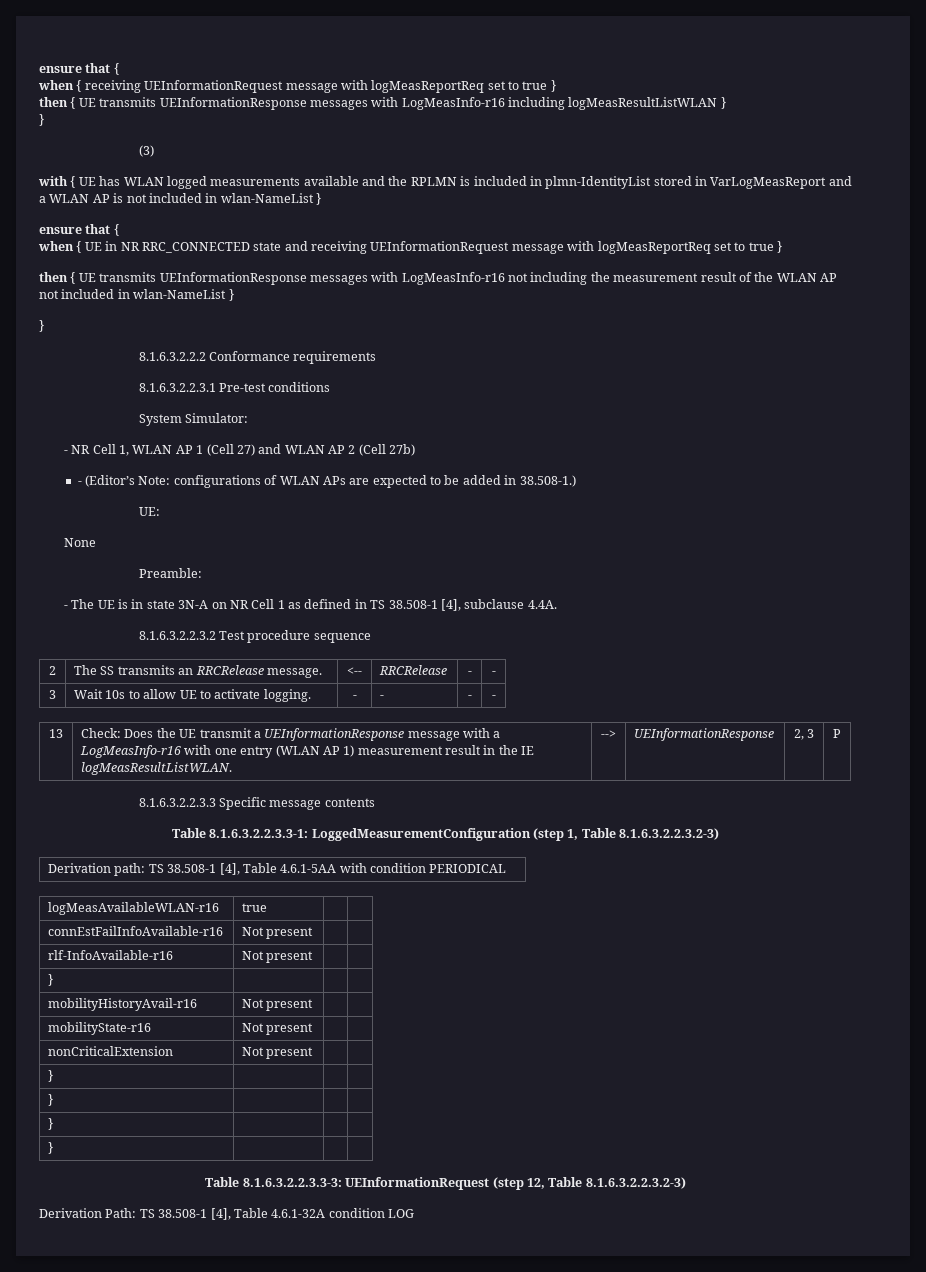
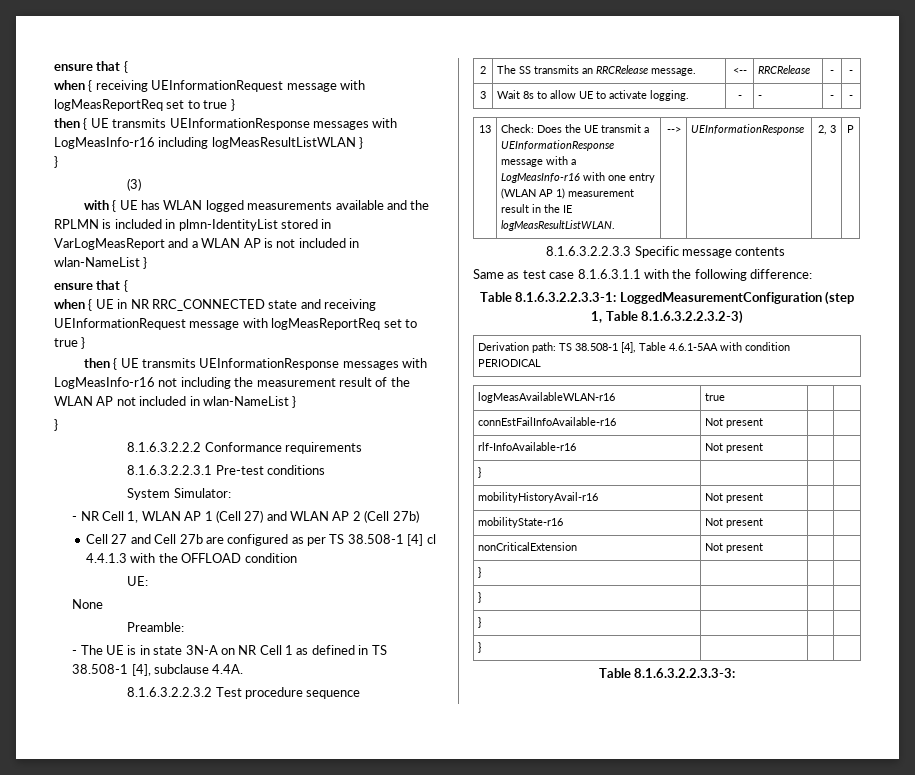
- - (Editor’s Note: configurations of WLAN APs are expected to be added in 38.508-1.)
+ Cell 27 and Cell 27b are configured as per TS 38.508-1 [4] cl 4.4.1.3 with the OFFLOAD condition
- 3 | Wait 10s to allow UE to activate logging. | - | - | - | -
+ 3 | Wait 8s to allow UE to activate logging. | - | - | - | -
+ Same as test case 8.1.6.3.1.1 with the following difference:
- Table 8.1.6.3.2.2.3.3-3: UEInformationRequest (step 12, Table 8.1.6.3.2.2.3.2-3)
- Derivation Path: TS 38.508-1 [4], Table 4.6.1-32A condition LOG
+ Table 8.1.6.3.2.2.3.3-3:

